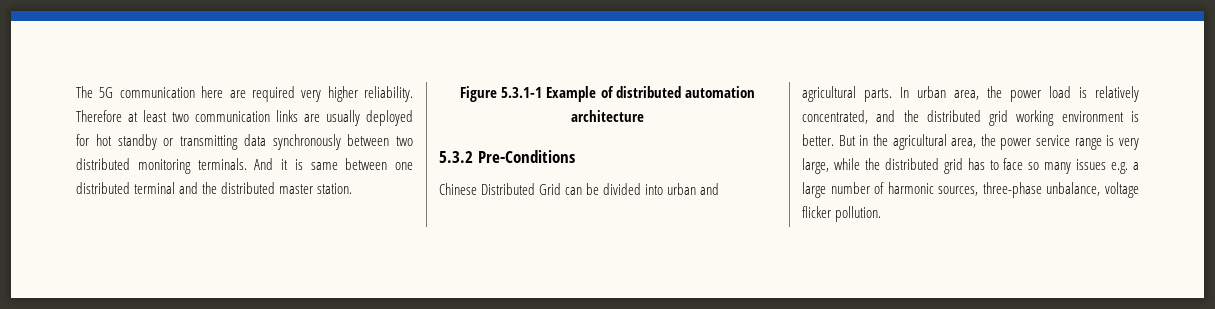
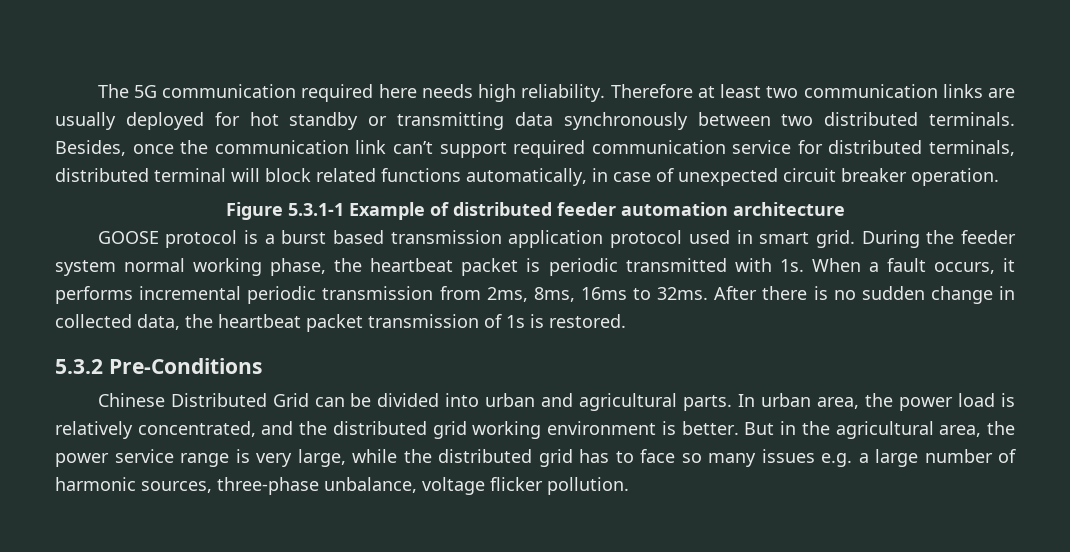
- The 5G communication here are required very higher reliability.
+ The 5G communication required here needs high reliability.
- Therefore at least two communication links are usually deployed for hot standby or transmitting data synchronously between two distributed monitoring terminals. And it is same between one distributed terminal and the distributed master station.
+ Therefore at least two communication links are usually deployed for hot standby or transmitting data synchronously between two distributed terminals. Besides, once the communication link can’t support required communication service for distributed terminals, distributed terminal will block related functions automatically, in case of unexpected circuit breaker operation.
- Figure 5.3.1-1 Example of distributed automation architecture
+ Figure 5.3.1-1 Example of distributed feeder automation architecture
+ GOOSE protocol is a burst based transmission application protocol used in smart grid. During the feeder system normal working phase, the heartbeat packet is periodic transmitted with 1s. When a fault occurs, it performs incremental periodic transmission from 2ms, 8ms, 16ms to 32ms. After there is no sudden change in collected data, the heartbeat packet transmission of 1s is restored.

